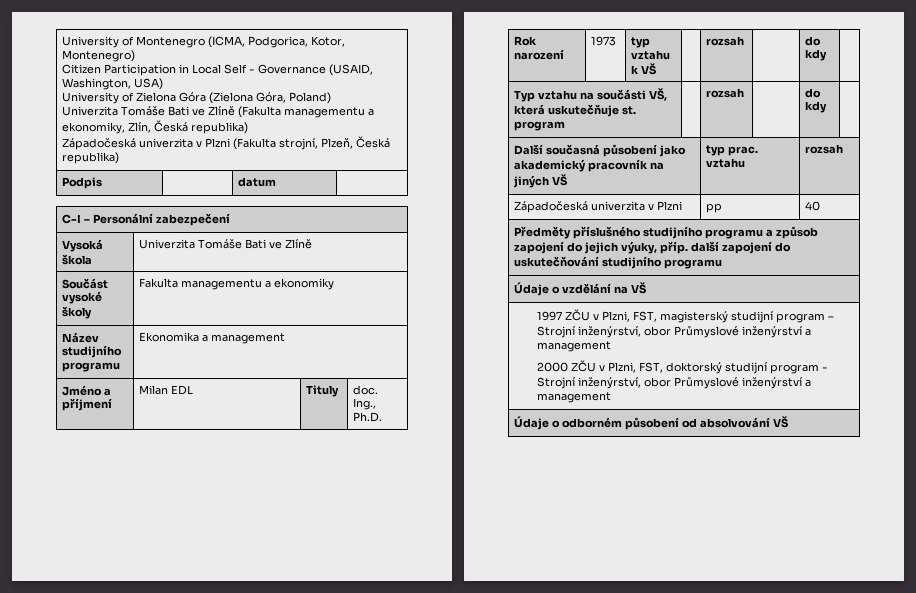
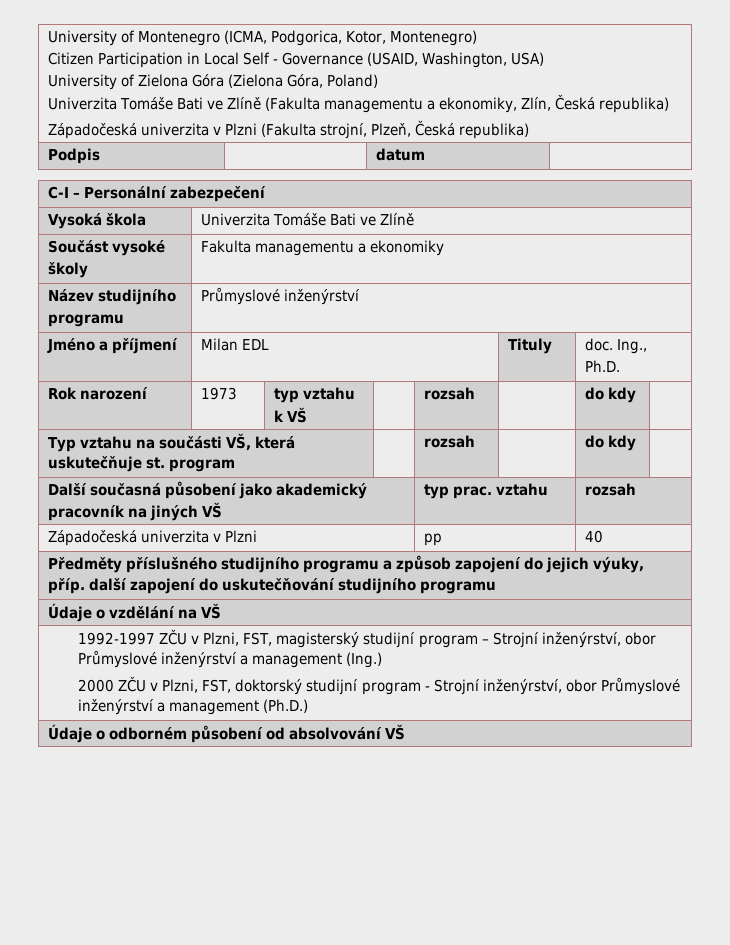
- Název studijního programu | Ekonomika a management
+ Název studijního programu | Průmyslové inženýrství
- 1997 ZČU v Plzni, FST, magisterský studijní program – Strojní inženýrství, obor Průmyslové inženýrství a management
- 2000 ZČU v Plzni, FST, doktorský studijní program - Strojní inženýrství, obor Průmyslové inženýrství a management
+ 1992-1997 ZČU v Plzni, FST, magisterský studijní program – Strojní inženýrství, obor Průmyslové inženýrství a management (Ing.)
+ 2000 ZČU v Plzni, FST, doktorský studijní program - Strojní inženýrství, obor Průmyslové inženýrství a management (Ph.D.)

